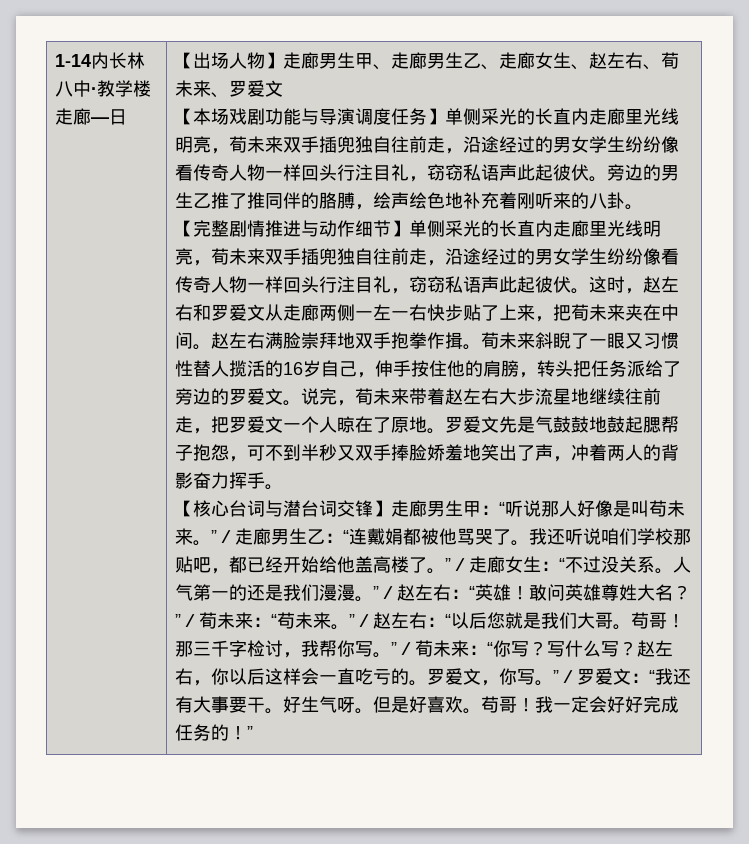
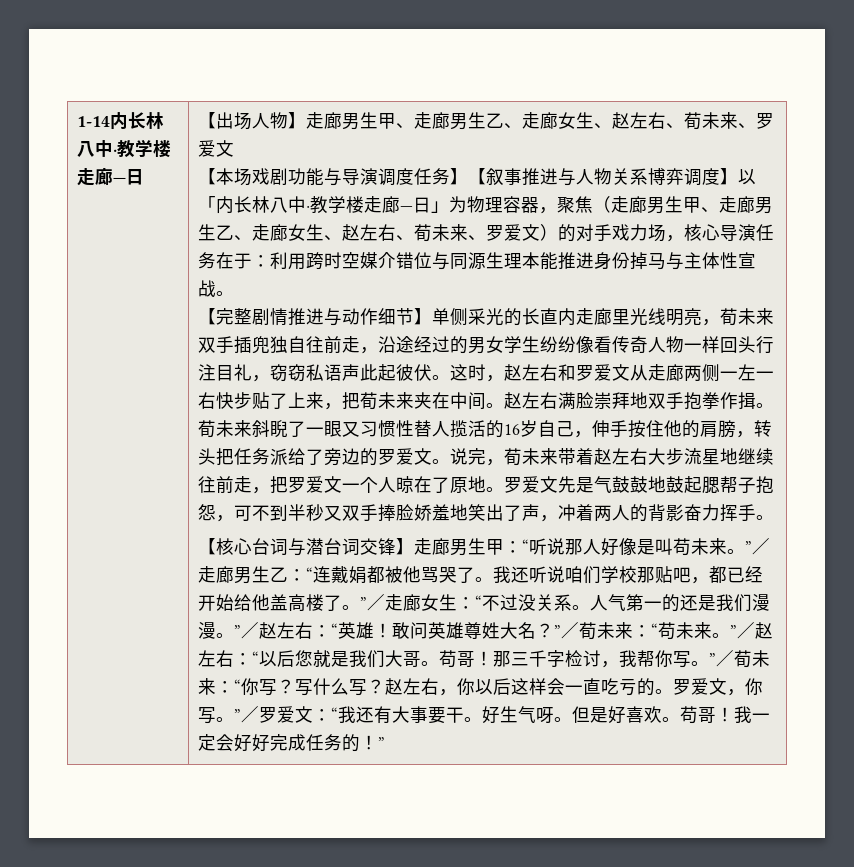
- 【本场戏剧功能与导演调度任务】单侧采光的长直内走廊里光线明亮，荀未来双手插兜独自往前走，沿途经过的男女学生纷纷像看传奇人物一样回头行注目礼，窃窃私语声此起彼伏。旁边的男生乙推了推同伴的胳膊，绘声绘色地补充着刚听来的八卦。
+ 【本场戏剧功能与导演调度任务】【叙事推进与人物关系博弈调度】以「内长林八中·教学楼走廊—日」为物理容器，聚焦（走廊男生甲、走廊男生乙、走廊女生、赵左右、荀未来、罗爱文）的对手戏力场，核心导演任务在于：利用跨时空媒介错位与同源生理本能推进身份掉马与主体性宣战。

